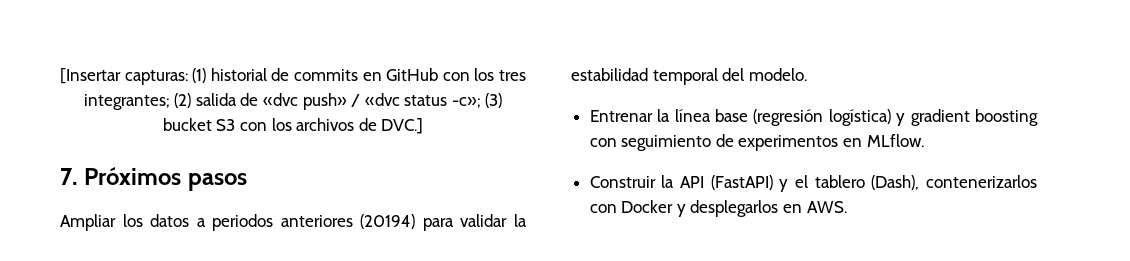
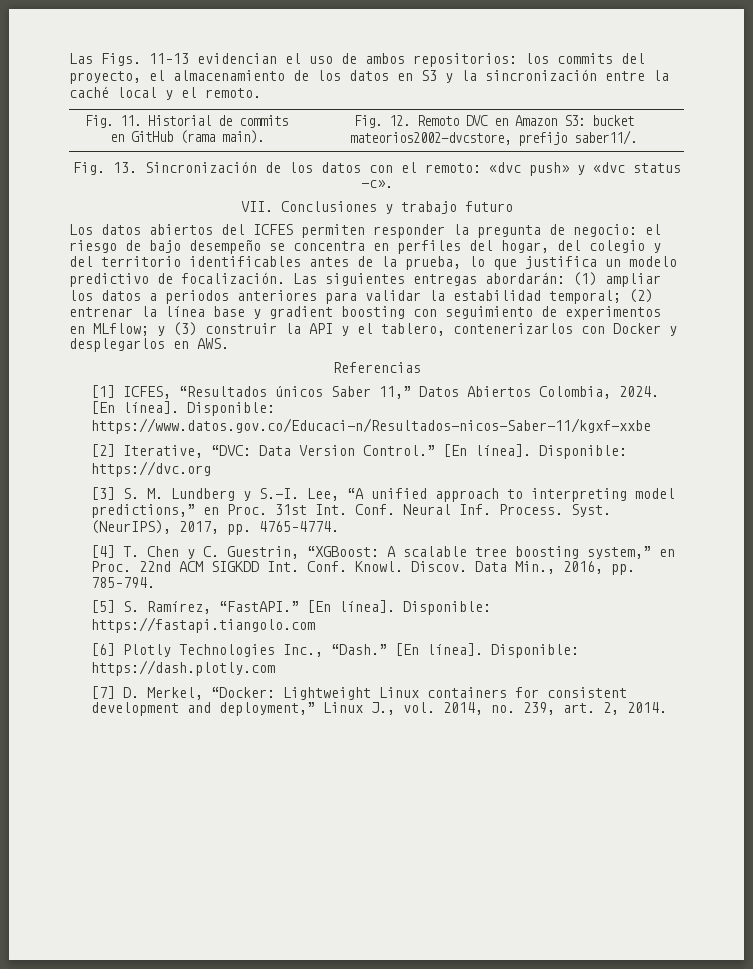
- [Insertar capturas: (1) historial de commits en GitHub con los tres integrantes; (2) salida de «dvc push» / «dvc status -c»; (3) bucket S3 con los archivos de DVC.]
- 7. Próximos pasos
- Ampliar los datos a periodos anteriores (20194) para validar la estabilidad temporal del modelo.
- Entrenar la línea base (regresión logística) y gradient boosting con seguimiento de experimentos en MLflow.
- Construir la API (FastAPI) y el tablero (Dash), contenerizarlos con Docker y desplegarlos en AWS.
+ Las Figs. 11–13 evidencian el uso de ambos repositorios: los commits del proyecto, el almacenamiento de los datos en S3 y la sincronización entre la caché local y el remoto.
+ Fig. 11. Historial de commits en GitHub (rama main). | Fig. 12. Remoto DVC en Amazon S3: bucket mateorios2002-dvcstore, prefijo saber11/.
+ Fig. 13. Sincronización de los datos con el remoto: «dvc push» y «dvc status -c».
+ VII. Conclusiones y trabajo futuro
+ Los datos abiertos del ICFES permiten responder la pregunta de negocio: el riesgo de bajo desempeño se concentra en perfiles del hogar, del colegio y del territorio identificables antes de la prueba, lo que justifica un modelo predictivo de focalización. Las siguientes entregas abordarán: (1) ampliar los datos a periodos anteriores para validar la estabilidad temporal; (2) entrenar la línea base y gradient boosting con seguimiento de experimentos en MLflow; y (3) construir la API y el tablero, contenerizarlos con Docker y desplegarlos en AWS.
+ Referencias
+ [1] ICFES, “Resultados únicos Saber 11,” Datos Abiertos Colombia, 2024. [En línea]. Disponible: https://www.datos.gov.co/Educaci-n/Resultados-nicos-Saber-11/kgxf-xxbe
+ [2] Iterative, “DVC: Data Version Control.” [En línea]. Disponible: https://dvc.org
+ [3] S. M. Lundberg y S.-I. Lee, “A unified approach to interpreting model predictions,” en Proc. 31st Int. Conf. Neural Inf. Process. Syst. (NeurIPS), 2017, pp. 4765–4774.
+ [4] T. Chen y C. Guestrin, “XGBoost: A scalable tree boosting system,” en Proc. 22nd ACM SIGKDD Int. Conf. Knowl. Discov. Data Min., 2016, pp. 785–794.
+ [5] S. Ramírez, “FastAPI.” [En línea]. Disponible: https://fastapi.tiangolo.com
+ [6] Plotly Technologies Inc., “Dash.” [En línea]. Disponible: https://dash.plotly.com
+ [7] D. Merkel, “Docker: Lightweight Linux containers for consistent development and deployment,” Linux J., vol. 2014, no. 239, art. 2, 2014.

